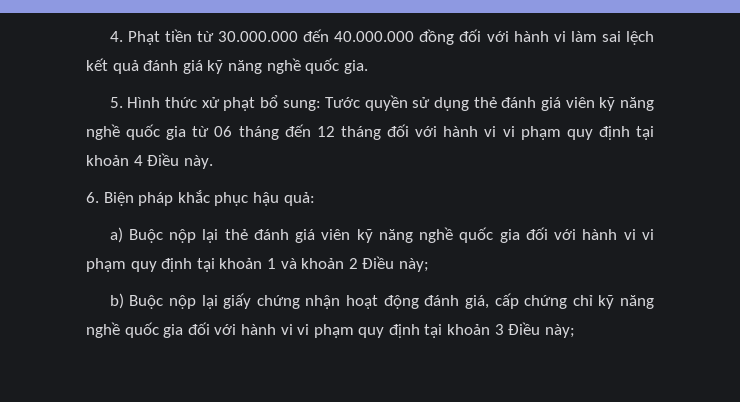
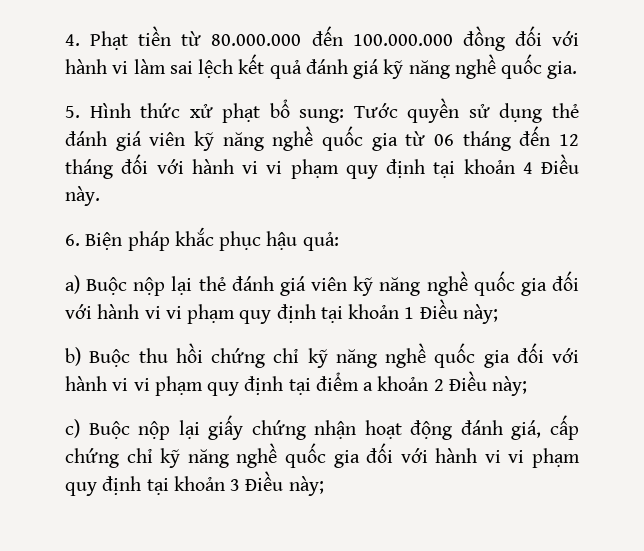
- 4. Phạt tiền từ 30.000.000 đến 40.000.000 đồng đối với hành vi làm sai lệch kết quả đánh giá kỹ năng nghề quốc gia.
+ 4. Phạt tiền từ 80.000.000 đến 100.000.000 đồng đối với hành vi làm sai lệch kết quả đánh giá kỹ năng nghề quốc gia.
- a) Buộc nộp lại thẻ đánh giá viên kỹ năng nghề quốc gia đối với hành vi vi phạm quy định tại khoản 1 và khoản 2 Điều này;
+ a) Buộc nộp lại thẻ đánh giá viên kỹ năng nghề quốc gia đối với hành vi vi phạm quy định tại khoản 1 Điều này;
+ b) Buộc thu hồi chứng chỉ kỹ năng nghề quốc gia đối với hành vi vi phạm quy định tại điểm a khoản 2 Điều này;
- b) Buộc nộp lại giấy chứng nhận hoạt động đánh giá, cấp chứng chỉ kỹ năng nghề quốc gia đối với hành vi vi phạm quy định tại khoản 3 Điều này;
+ c) Buộc nộp lại giấy chứng nhận hoạt động đánh giá, cấp chứng chỉ kỹ năng nghề quốc gia đối với hành vi vi phạm quy định tại khoản 3 Điều này;

